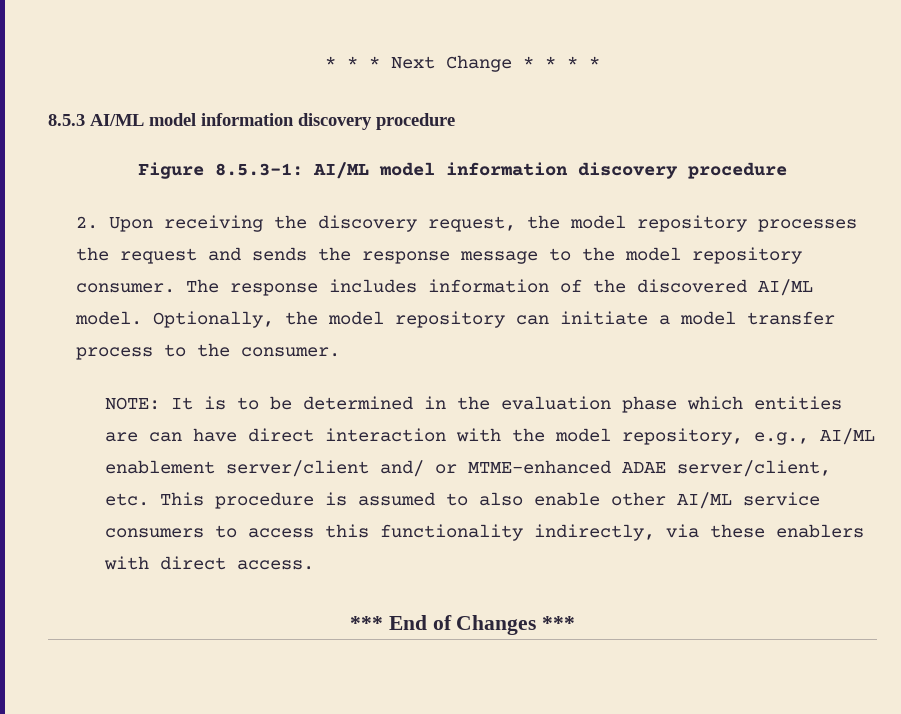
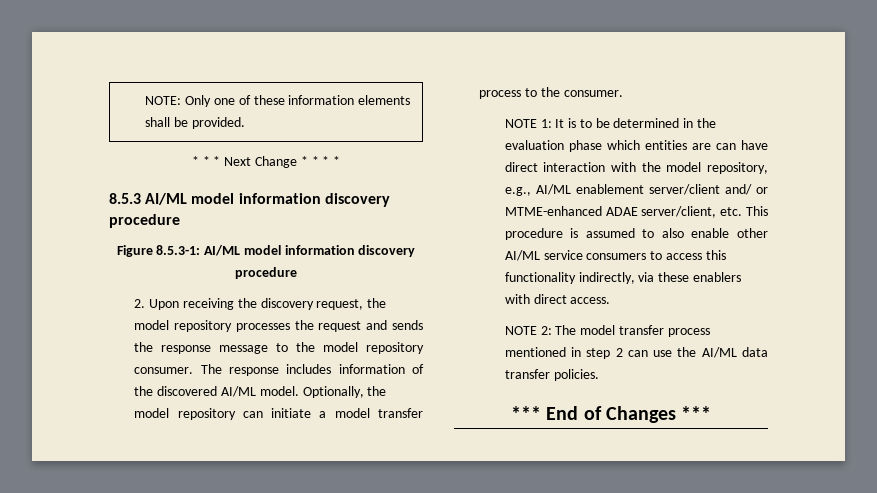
+ NOTE: Only one of these information elements shall be provided.
- NOTE: It is to be determined in the evaluation phase which entities are can have direct interaction with the model repository, e.g., AI/ML enablement server/client and/ or MTME-enhanced ADAE server/client, etc. This procedure is assumed to also enable other AI/ML service consumers to access this functionality indirectly, via these enablers with direct access.
+ NOTE 1: It is to be determined in the evaluation phase which entities are can have direct interaction with the model repository, e.g., AI/ML enablement server/client and/ or MTME-enhanced ADAE server/client, etc. This procedure is assumed to also enable other AI/ML service consumers to access this functionality indirectly, via these enablers with direct access.
+ NOTE 2: The model transfer process mentioned in step 2 can use the AI/ML data transfer policies.

